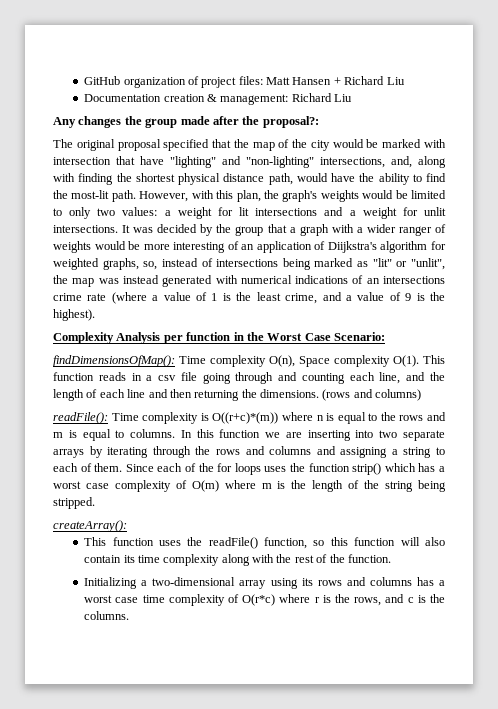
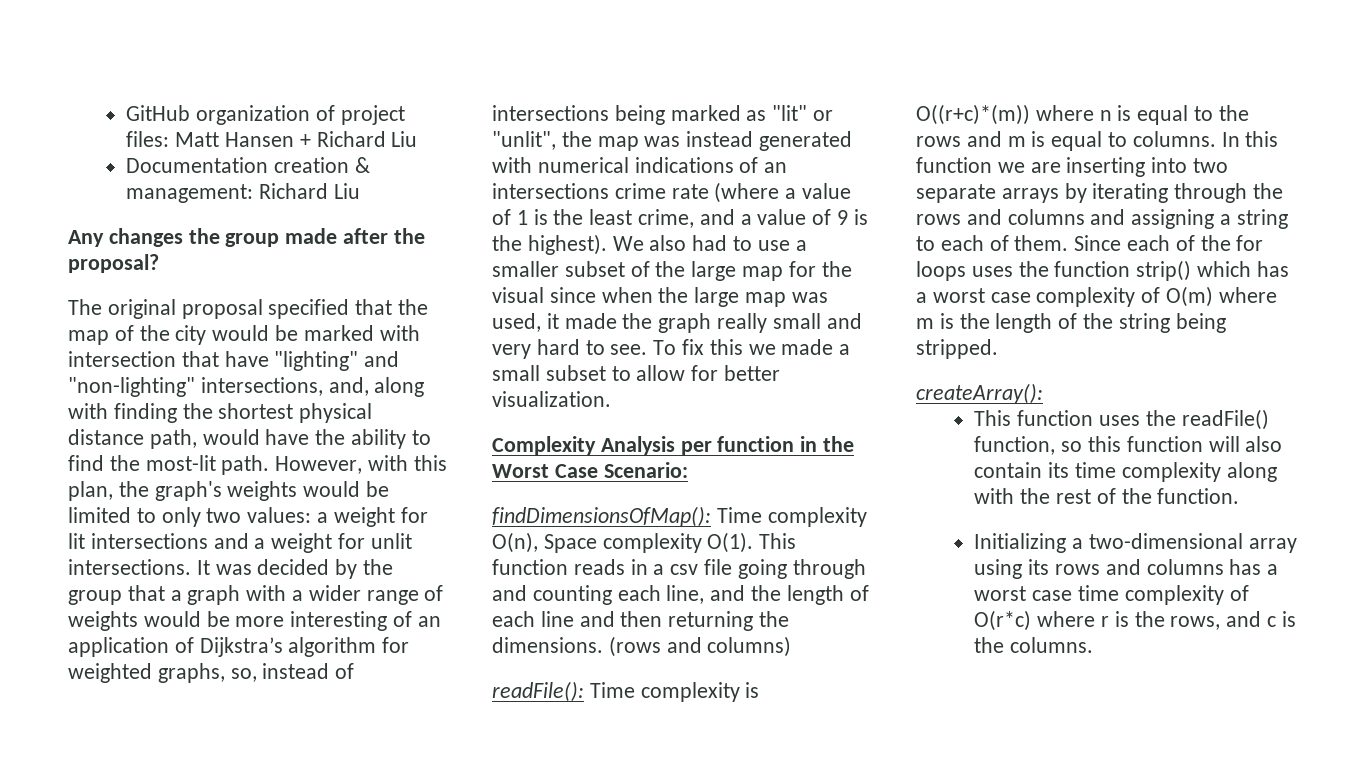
- Any changes the group made after the proposal?:
+ Any changes the group made after the proposal?
- It was decided by the group that a graph with a wider ranger of weights would be more interesting of an application of Diijkstra's algorithm for weighted graphs, so, instead of intersections being marked as "lit" or "unlit", the map was instead generated with numerical indications of an intersections crime rate (where a value of 1 is the least crime, and a value of 9 is the highest).
+ It was decided by the group that a graph with a wider range of weights would be more interesting of an application of Dijkstra’s algorithm for weighted graphs, so, instead of intersections being marked as "lit" or "unlit", the map was instead generated with numerical indications of an intersections crime rate (where a value of 1 is the least crime, and a value of 9 is the highest). We also had to use a smaller subset of the large map for the visual since when the large map was used, it made the graph really small and very hard to see. To fix this we made a small subset to allow for better visualization.

